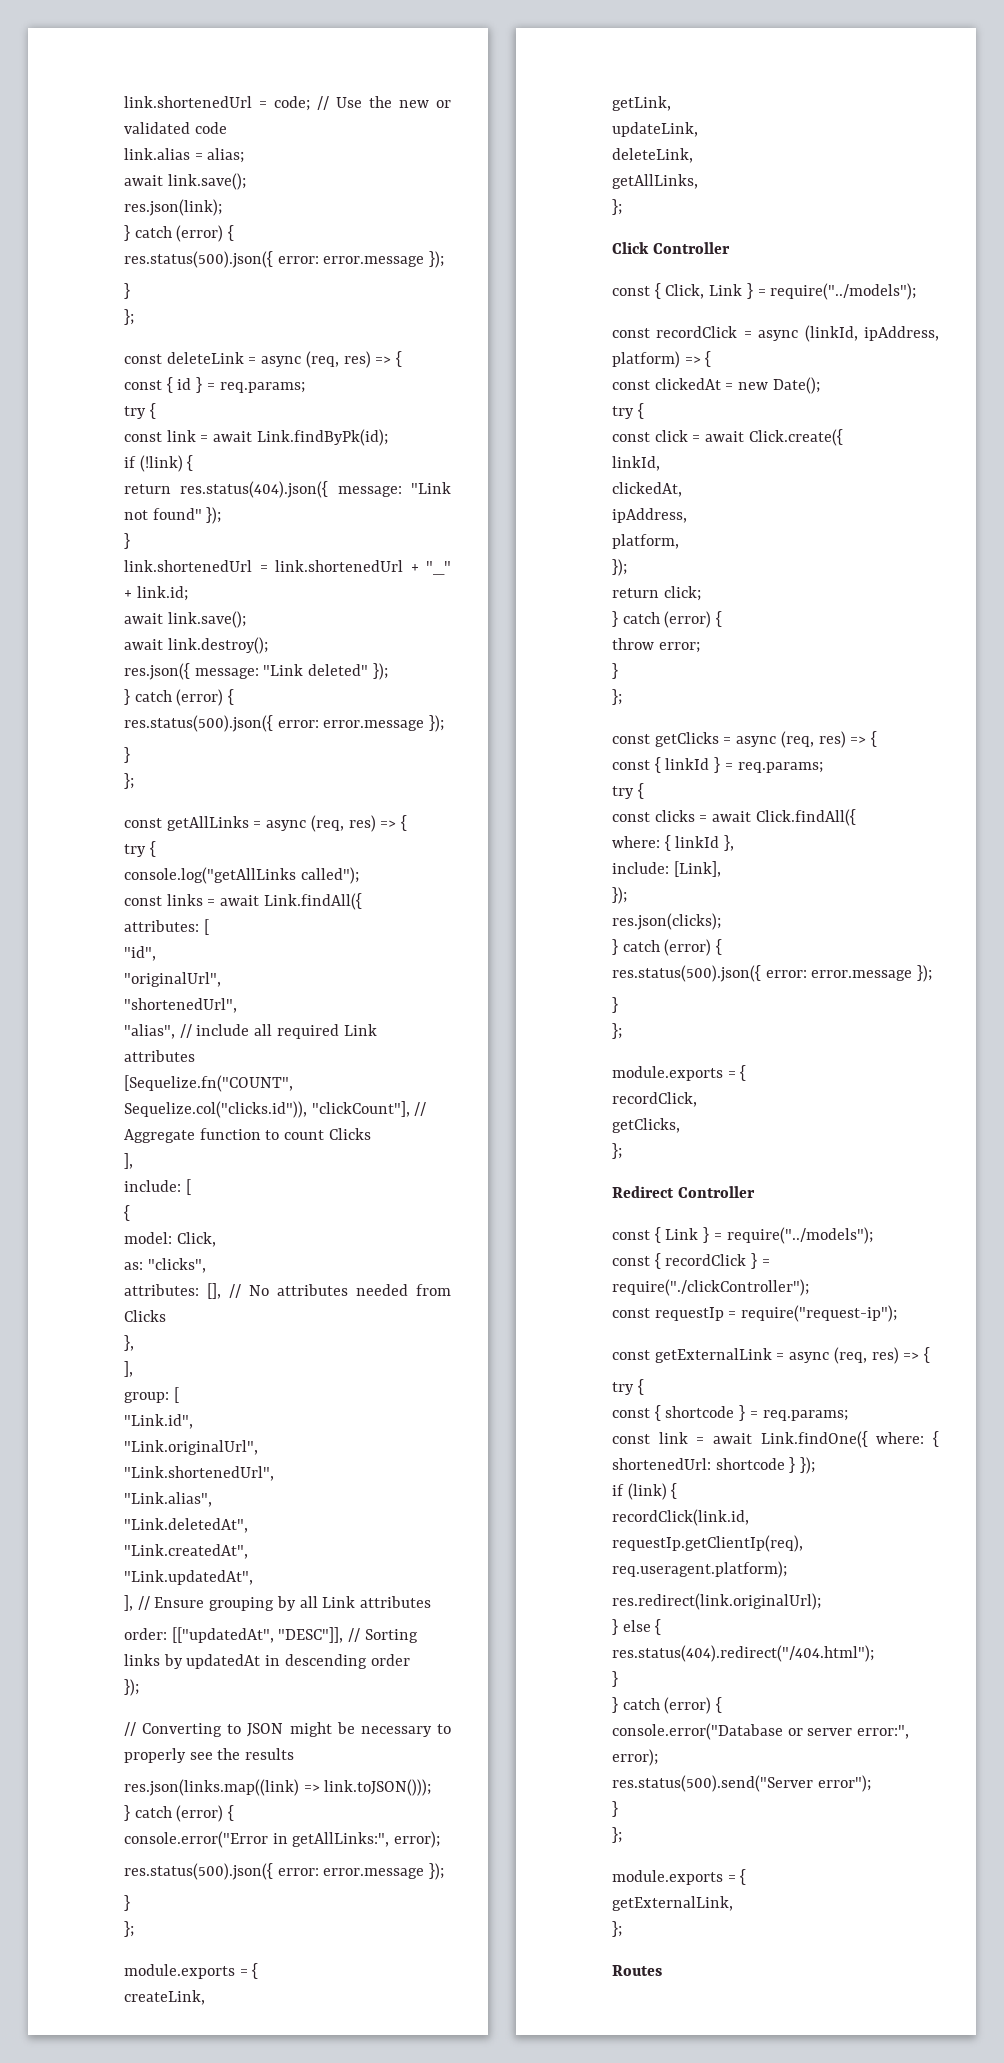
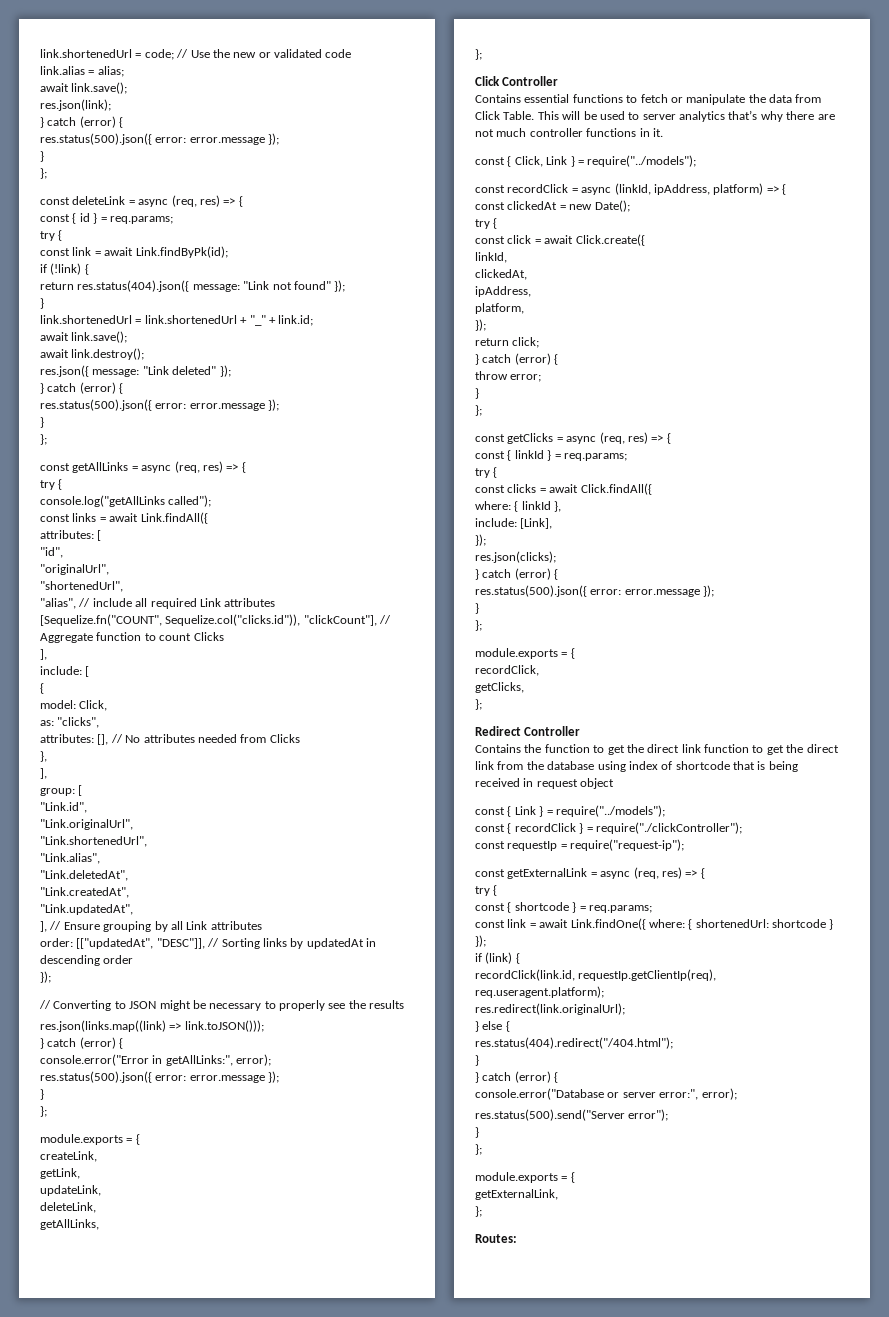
+ Contains essential functions to fetch or manipulate the data from Click Table. This will be used to server analytics that’s why there are not much controller functions in it.
+ Contains the function to get the direct link function to get the direct link from the database using index of shortcode that is being received in request object
- Routes
+ Routes:

